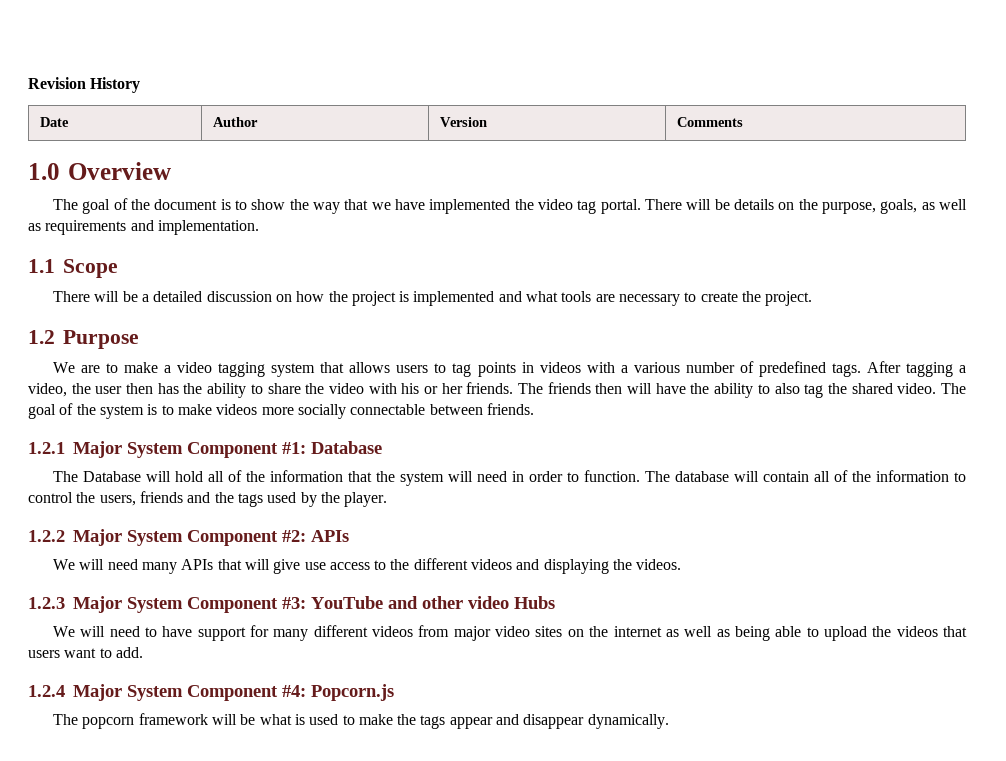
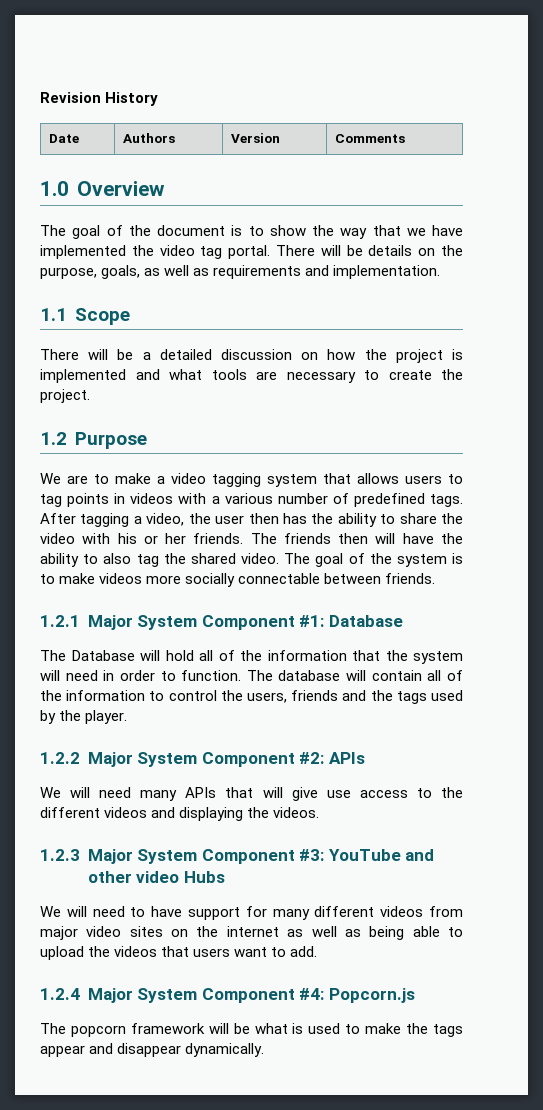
- Date | Author | Version | Comments
+ Date | Authors | Version | Comments

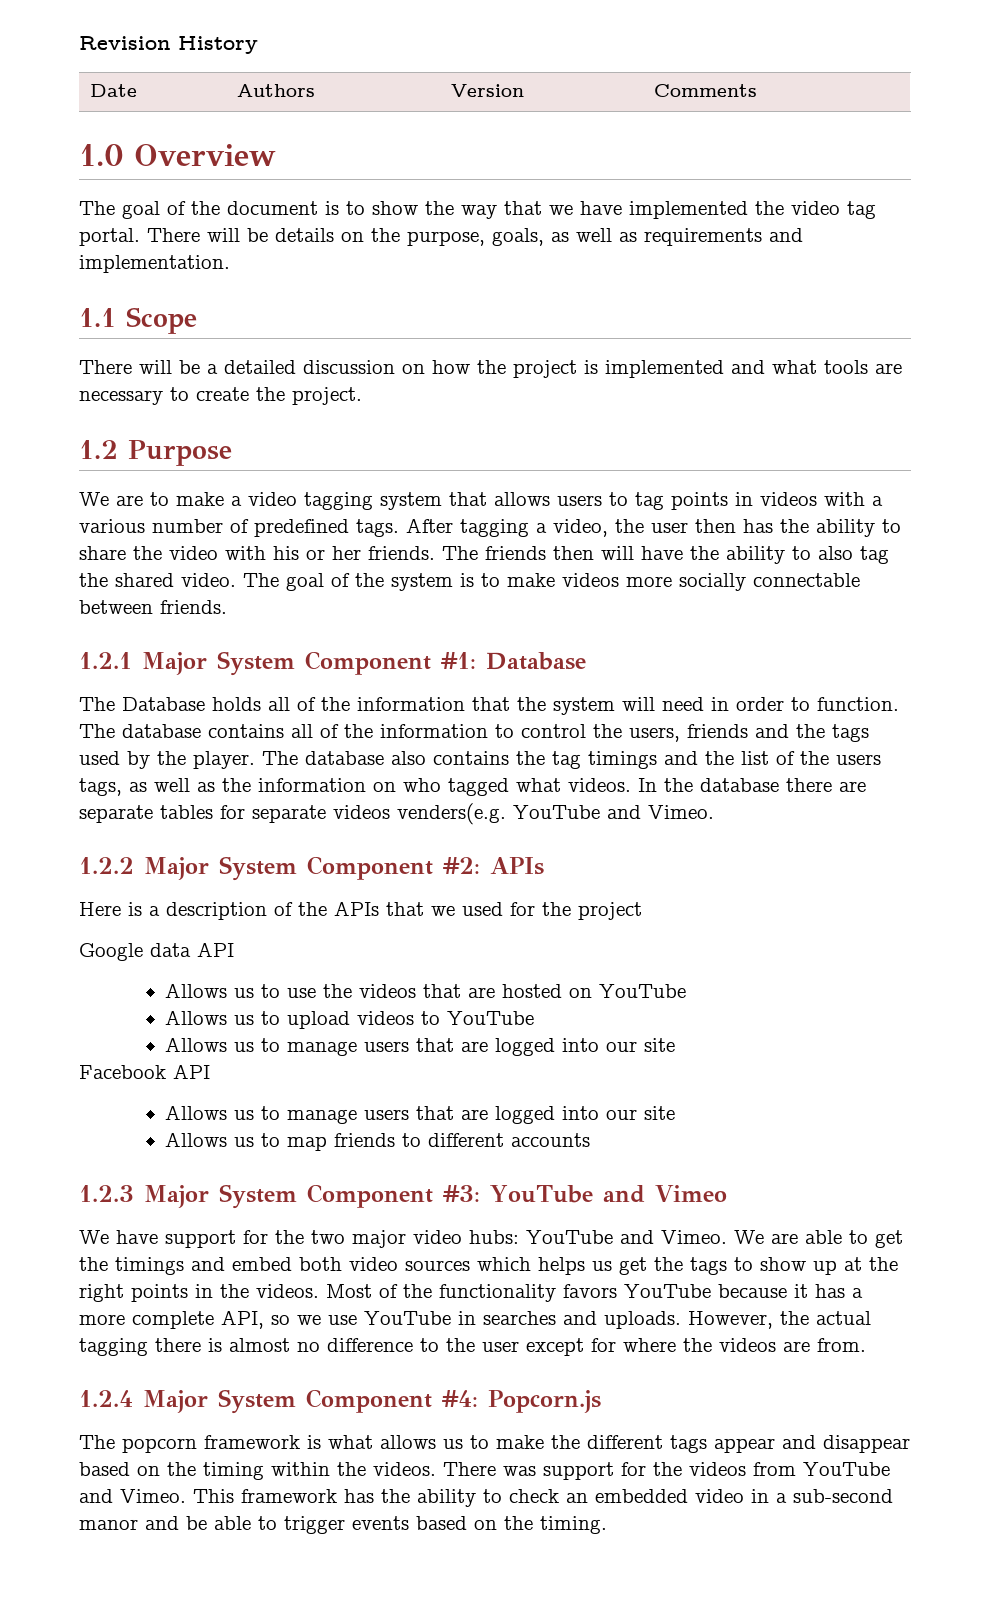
- The Database will hold all of the information that the system will need in order to function.
+ The Database holds all of the information that the system will need in order to function.
- The database will contain all of the information to control the users, friends and the tags used by the player.
+ The database contains all of the information to control the users, friends and the tags used by the player. The database also contains the tag timings and the list of the users tags, as well as the information on who tagged what videos. In the database there are separate tables for separate videos venders(e.g. YouTube and Vimeo.
- We will need many APIs that will give use access to the different videos and displaying the videos.
+ Here is a description of the APIs that we used for the project
+ Google data API
+ Allows us to use the videos that are hosted on YouTube
+ Allows us to upload videos to YouTube
+ Allows us to manage users that are logged into our site
+ Facebook API
+ Allows us to manage users that are logged into our site
+ Allows us to map friends to different accounts
- 1.2.3 Major System Component #3: YouTube and other video Hubs
- We will need to have support for many different videos from major video sites on the internet as well as being able to upload the videos that users want to add.
+ 1.2.3 Major System Component #3: YouTube and Vimeo
+ We have support for the two major video hubs: YouTube and Vimeo. We are able to get the timings and embed both video sources which helps us get the tags to show up at the right points in the videos. Most of the functionality favors YouTube because it has a more complete API, so we use YouTube in searches and uploads. However, the actual tagging there is almost no difference to the user except for where the videos are from.
- The popcorn framework will be what is used to make the tags appear and disappear dynamically.
+ The popcorn framework is what allows us to make the different tags appear and disappear based on the timing within the videos. There was support for the videos from YouTube and Vimeo. This framework has the ability to check an embedded video in a sub-second manor and be able to trigger events based on the timing.

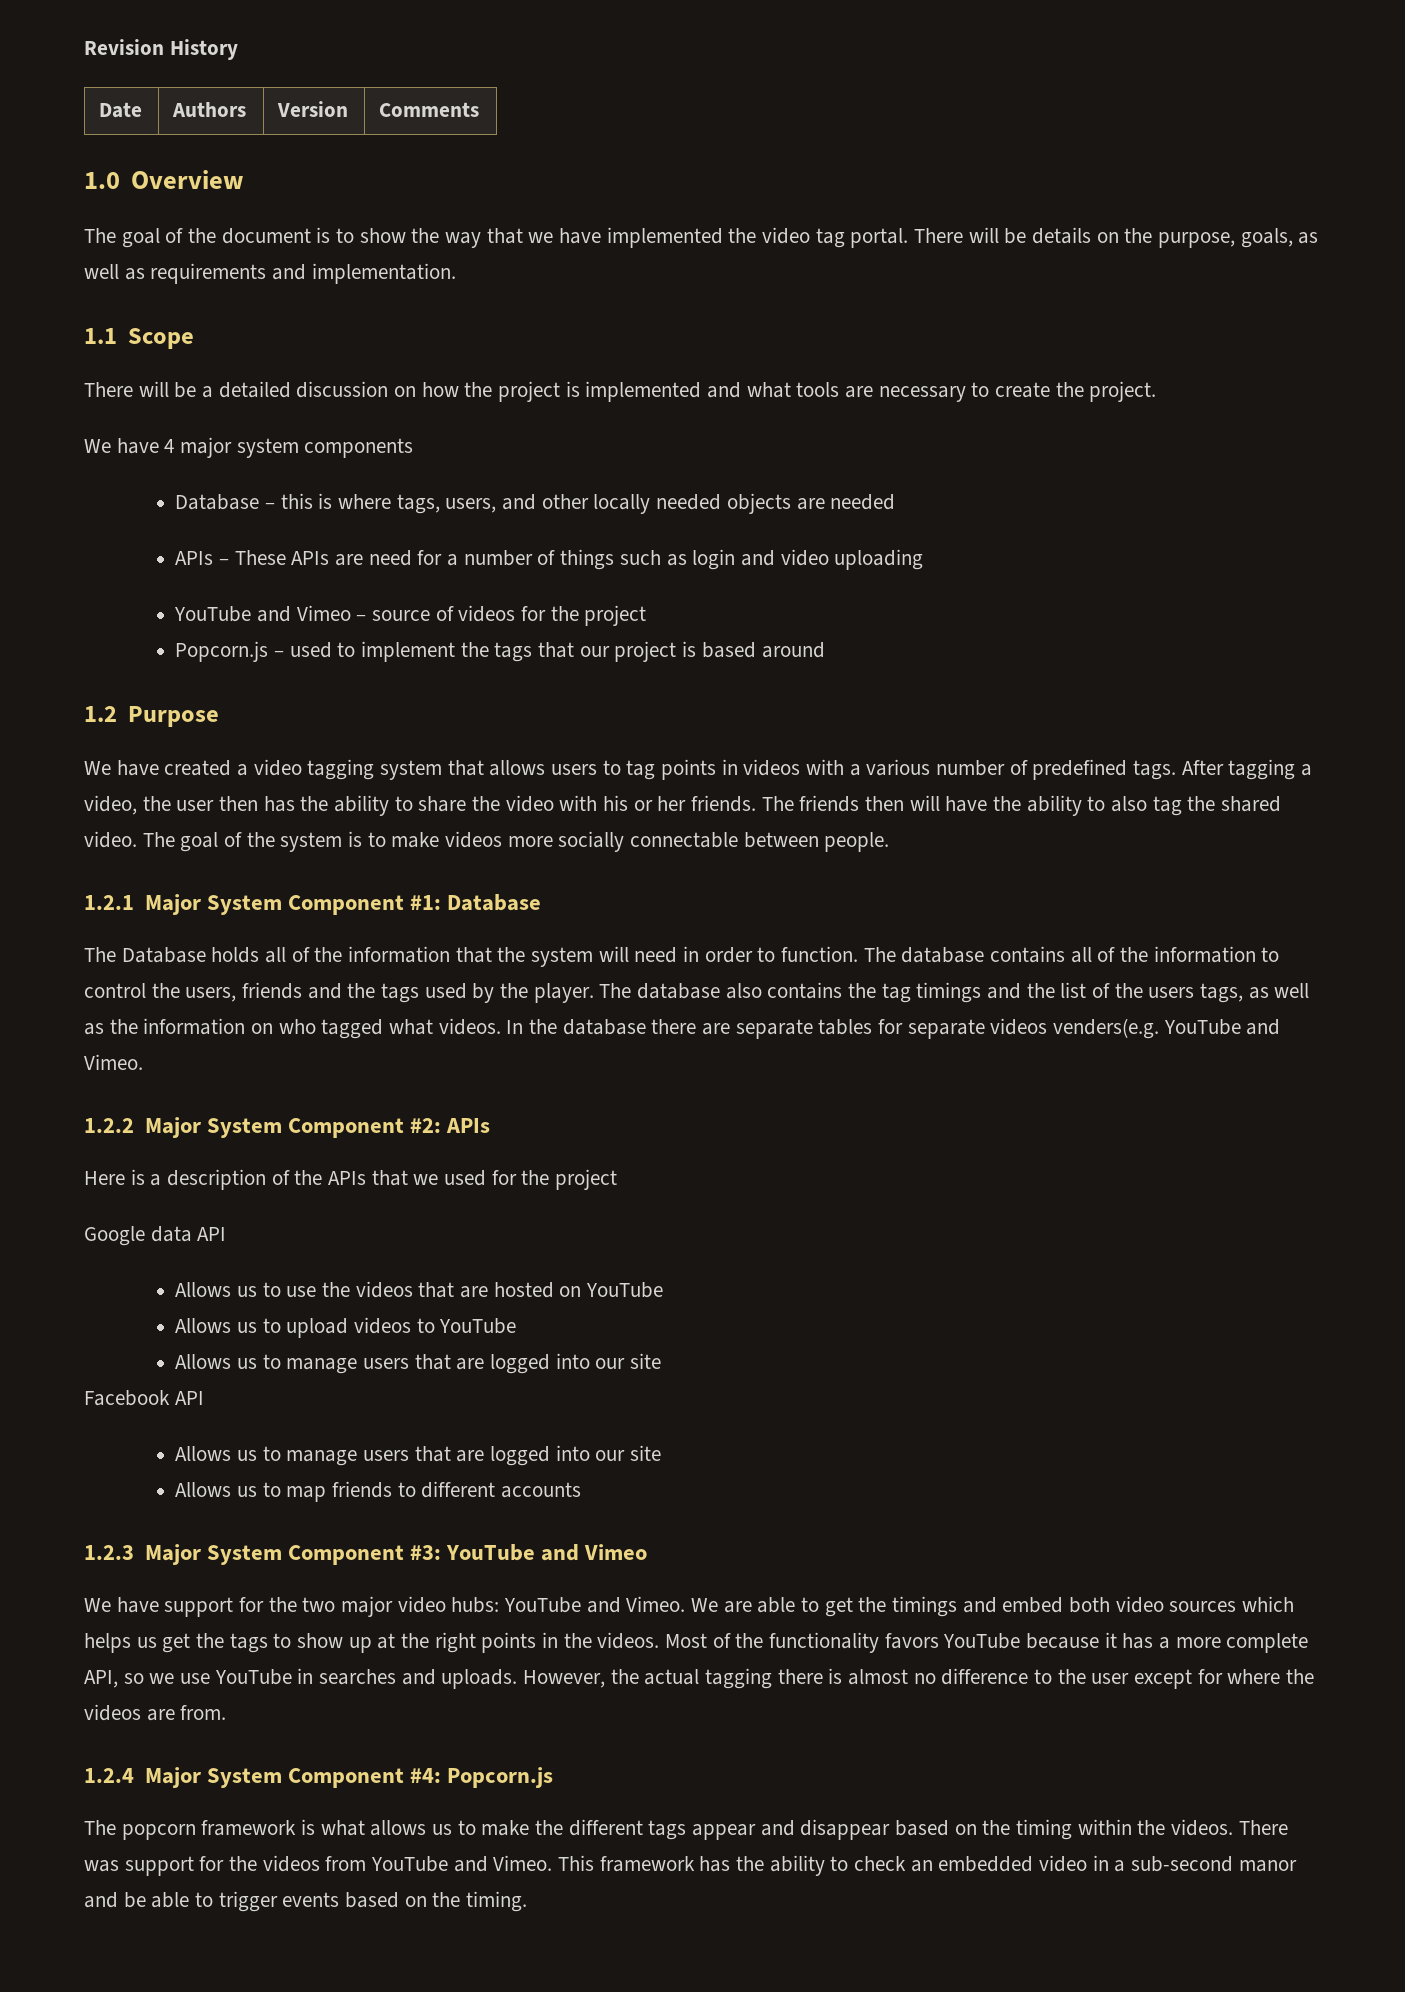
+ We have 4 major system components
+ Database – this is where tags, users, and other locally needed objects are needed
+ APIs – These APIs are need for a number of things such as login and video uploading
+ YouTube and Vimeo – source of videos for the project
+ Popcorn.js – used to implement the tags that our project is based around
- We are to make a video tagging system that allows users to tag points in videos with a various number of predefined tags.
+ We have created a video tagging system that allows users to tag points in videos with a various number of predefined tags.
- The goal of the system is to make videos more socially connectable between friends.
+ The goal of the system is to make videos more socially connectable between people.

